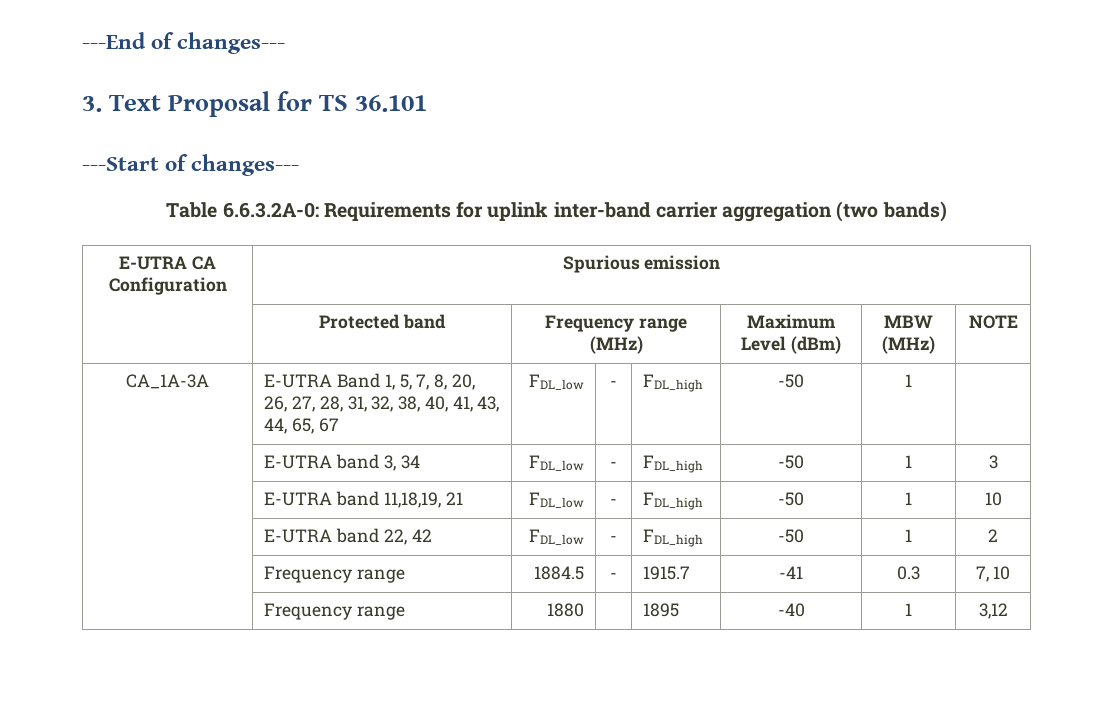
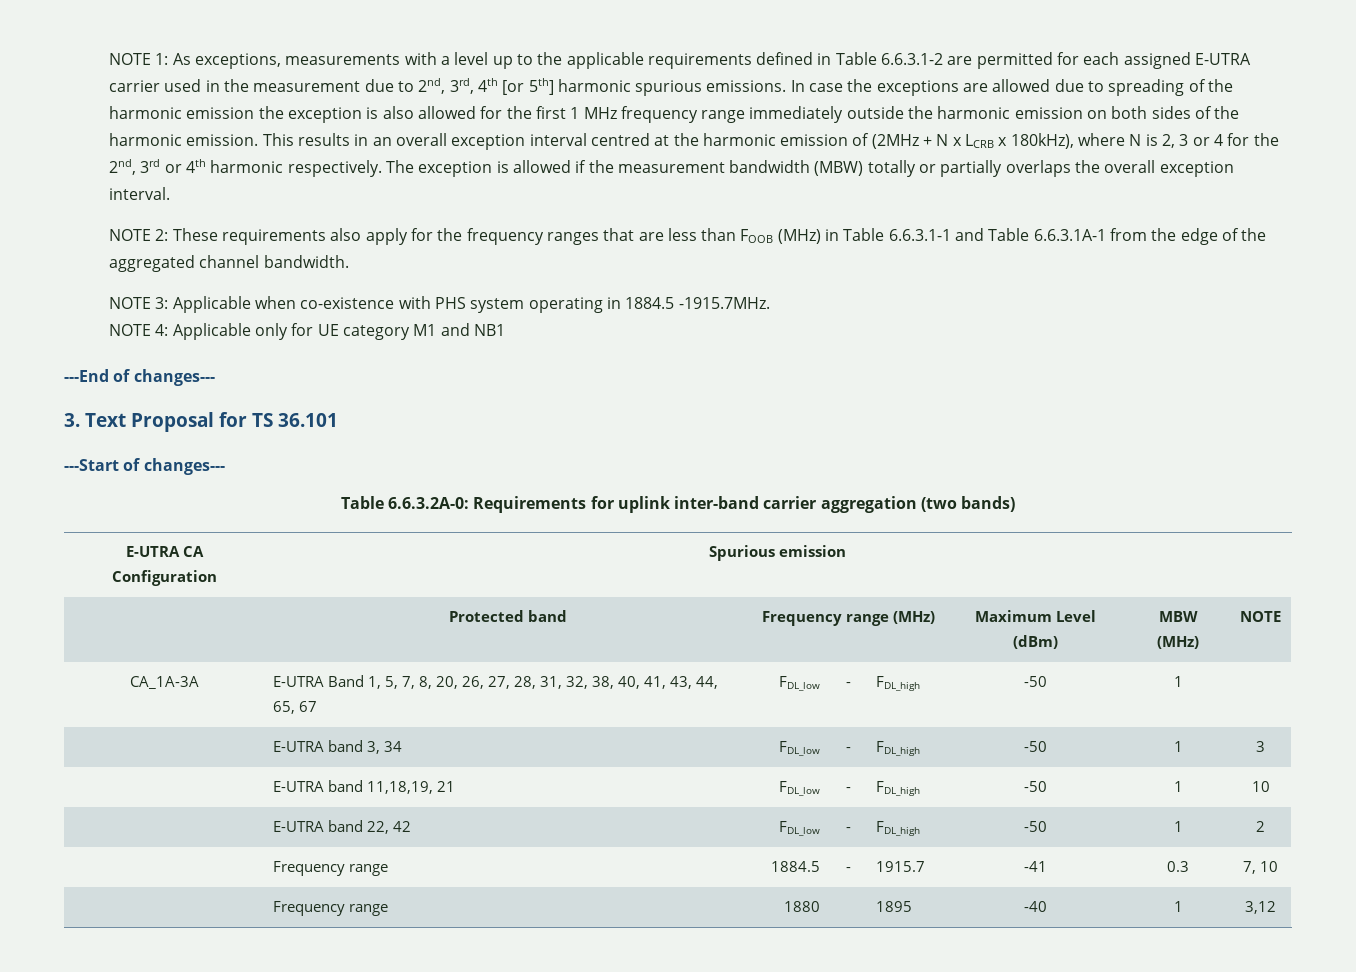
+ NOTE 1: As exceptions, measurements with a level up to the applicable requirements defined in Table 6.6.3.1-2 are permitted for each assigned E-UTRA carrier used in the measurement due to 2nd, 3rd, 4th [or 5th] harmonic spurious emissions. In case the exceptions are allowed due to spreading of the harmonic emission the exception is also allowed for the first 1 MHz frequency range immediately outside the harmonic emission on both sides of the harmonic emission. This results in an overall exception interval centred at the harmonic emission of (2MHz + N x LCRB x 180kHz), where N is 2, 3 or 4 for the 2nd, 3rd or 4th harmonic respectively. The exception is allowed if the measurement bandwidth (MBW) totally or partially overlaps the overall exception interval.
+ NOTE 2: These requirements also apply for the frequency ranges that are less than FOOB (MHz) in Table 6.6.3.1-1 and Table 6.6.3.1A-1 from the edge of the aggregated channel bandwidth.
+ NOTE 3: Applicable when co-existence with PHS system operating in 1884.5 -1915.7MHz.
+ NOTE 4: Applicable only for UE category M1 and NB1

